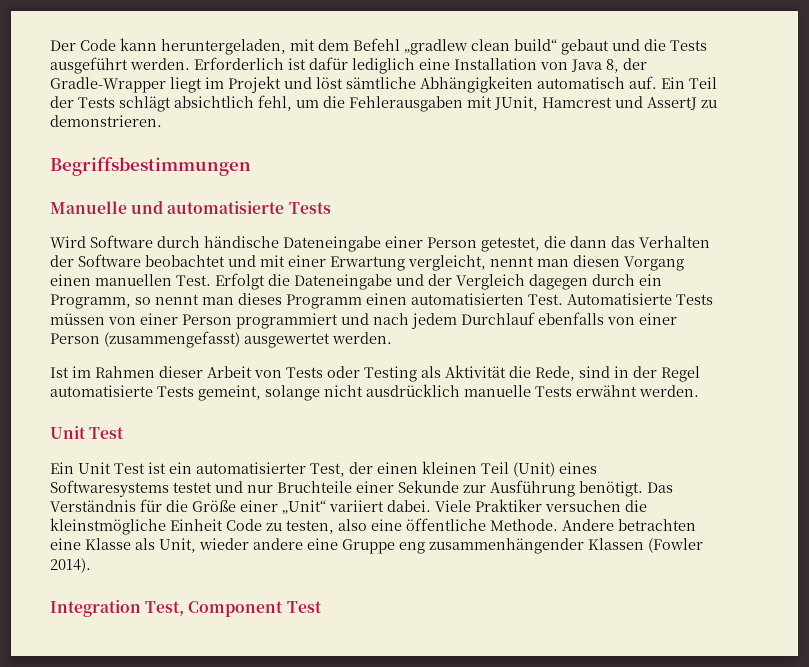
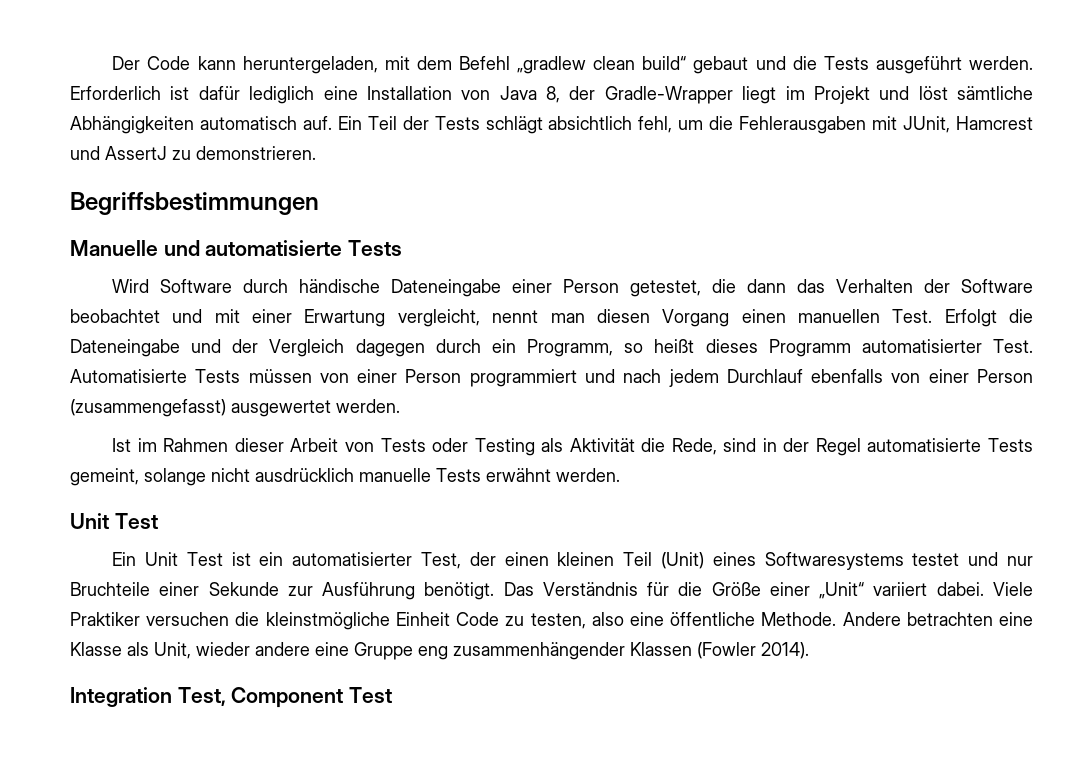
- Erfolgt die Dateneingabe und der Vergleich dagegen durch ein Programm, so nennt man dieses Programm einen automatisierten Test.
+ Erfolgt die Dateneingabe und der Vergleich dagegen durch ein Programm, so heißt dieses Programm automatisierter Test.

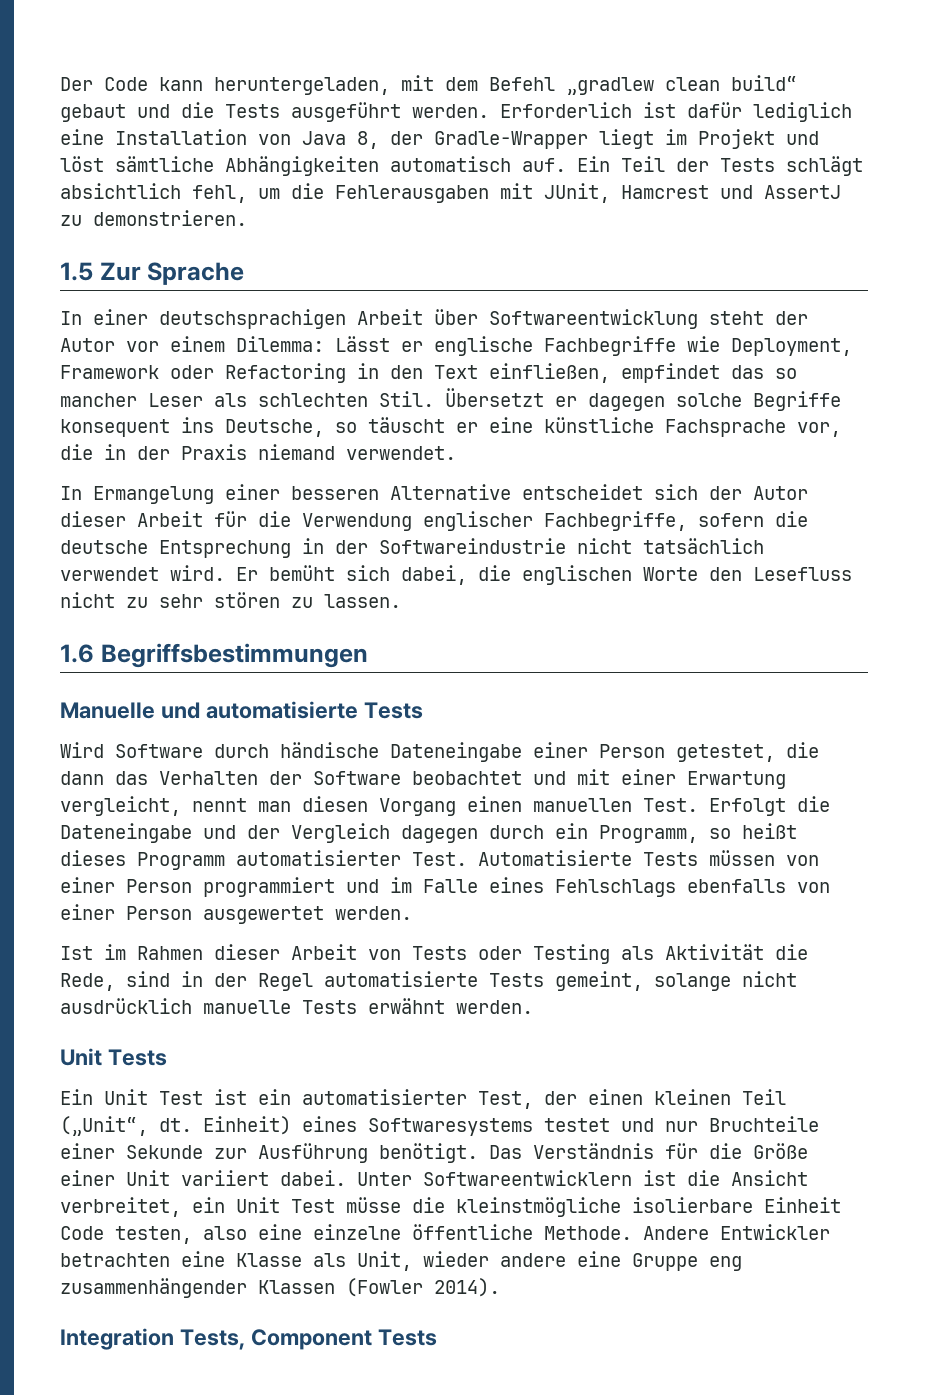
- Begriffsbestimmungen
+ 1.5 Zur Sprache
+ In einer deutschsprachigen Arbeit über Softwareentwicklung steht der Autor vor einem Dilemma: Lässt er englische Fachbegriffe wie Deployment, Framework oder Refactoring in den Text einfließen, empfindet das so mancher Leser als schlechten Stil. Übersetzt er dagegen solche Begriffe konsequent ins Deutsche, so täuscht er eine künstliche Fachsprache vor, die in der Praxis niemand verwendet.
+ In Ermangelung einer besseren Alternative entscheidet sich der Autor dieser Arbeit für die Verwendung englischer Fachbegriffe, sofern die deutsche Entsprechung in der Softwareindustrie nicht tatsächlich verwendet wird. Er bemüht sich dabei, die englischen Worte den Lesefluss nicht zu sehr stören zu lassen.
+ 1.6 Begriffsbestimmungen
- Automatisierte Tests müssen von einer Person programmiert und nach jedem Durchlauf ebenfalls von einer Person (zusammengefasst) ausgewertet werden.
+ Automatisierte Tests müssen von einer Person programmiert und im Falle eines Fehlschlags ebenfalls von einer Person ausgewertet werden.
  Ist im Rahmen dieser Arbeit von Tests oder Testing als Aktivität die Rede, sind in der Regel automatisierte Tests gemeint, solange nicht ausdrücklich manuelle Tests erwähnt werden.
- Unit Test
+ Unit Tests
- Ein Unit Test ist ein automatisierter Test, der einen kleinen Teil (Unit) eines Softwaresystems testet und nur Bruchteile einer Sekunde zur Ausführung benötigt.
+ Ein Unit Test ist ein automatisierter Test, der einen kleinen Teil („Unit“, dt. Einheit) eines Softwaresystems testet und nur Bruchteile einer Sekunde zur Ausführung benötigt.
- Das Verständnis für die Größe einer „Unit“ variiert dabei.
+ Das Verständnis für die Größe einer Unit variiert dabei.
- Viele Praktiker versuchen die kleinstmögliche Einheit Code zu testen, also eine öffentliche Methode.
+ Unter Softwareentwicklern ist die Ansicht verbreitet, ein Unit Test müsse die kleinstmögliche isolierbare Einheit Code testen, also eine einzelne öffentliche Methode.
- Andere betrachten eine Klasse als Unit, wieder andere eine Gruppe eng zusammenhängender Klassen (Fowler 2014).
+ Andere Entwickler betrachten eine Klasse als Unit, wieder andere eine Gruppe eng zusammenhängender Klassen (Fowler 2014).
- Integration Test, Component Test
+ Integration Tests, Component Tests

